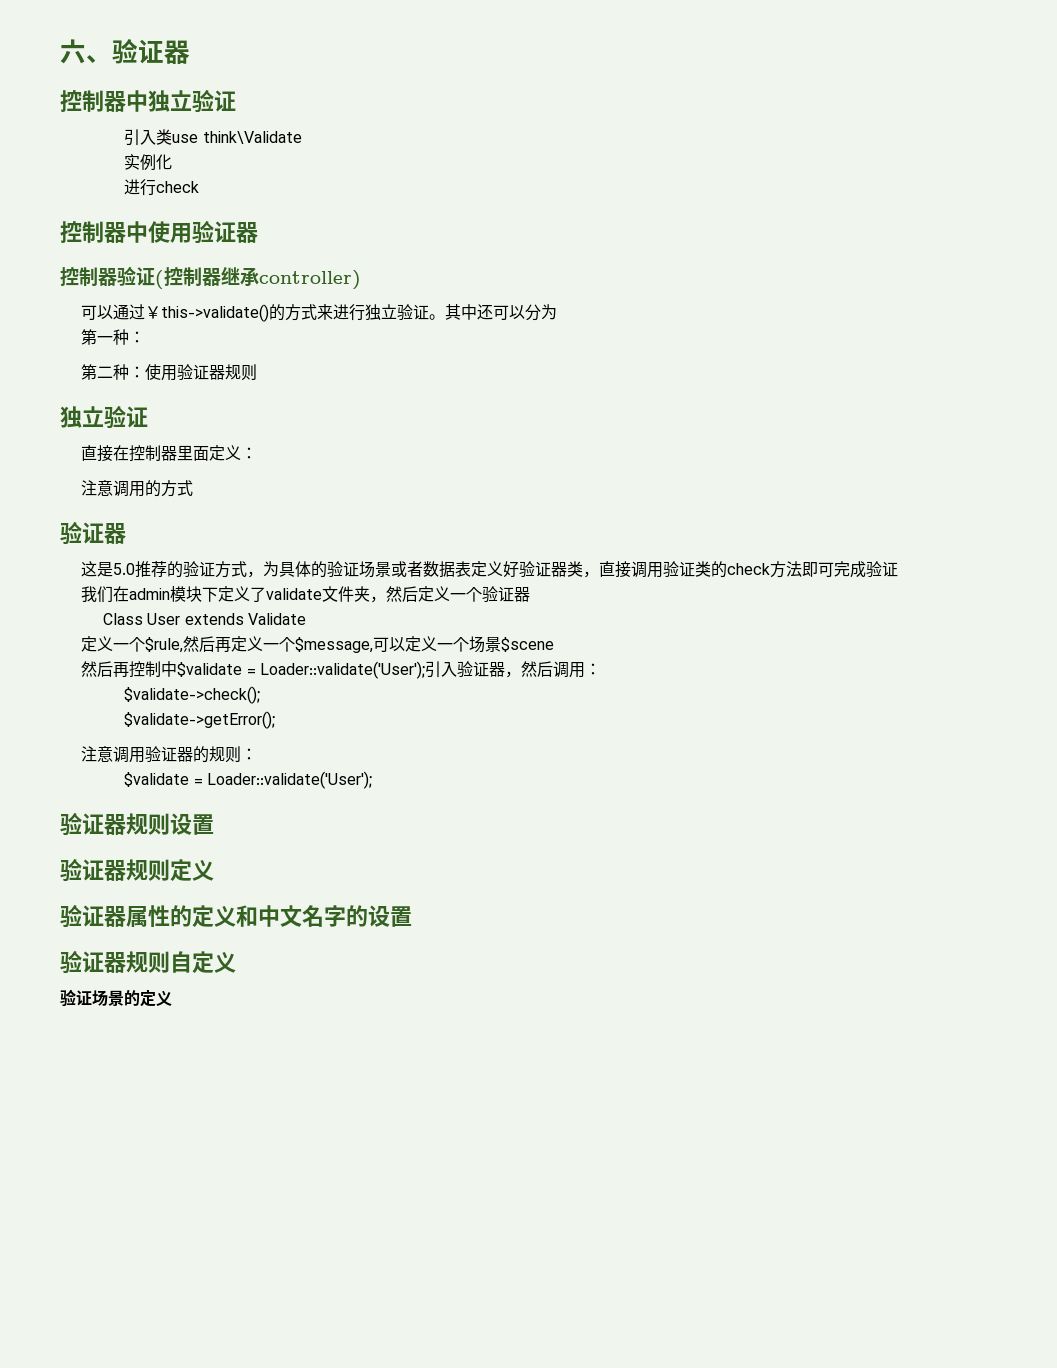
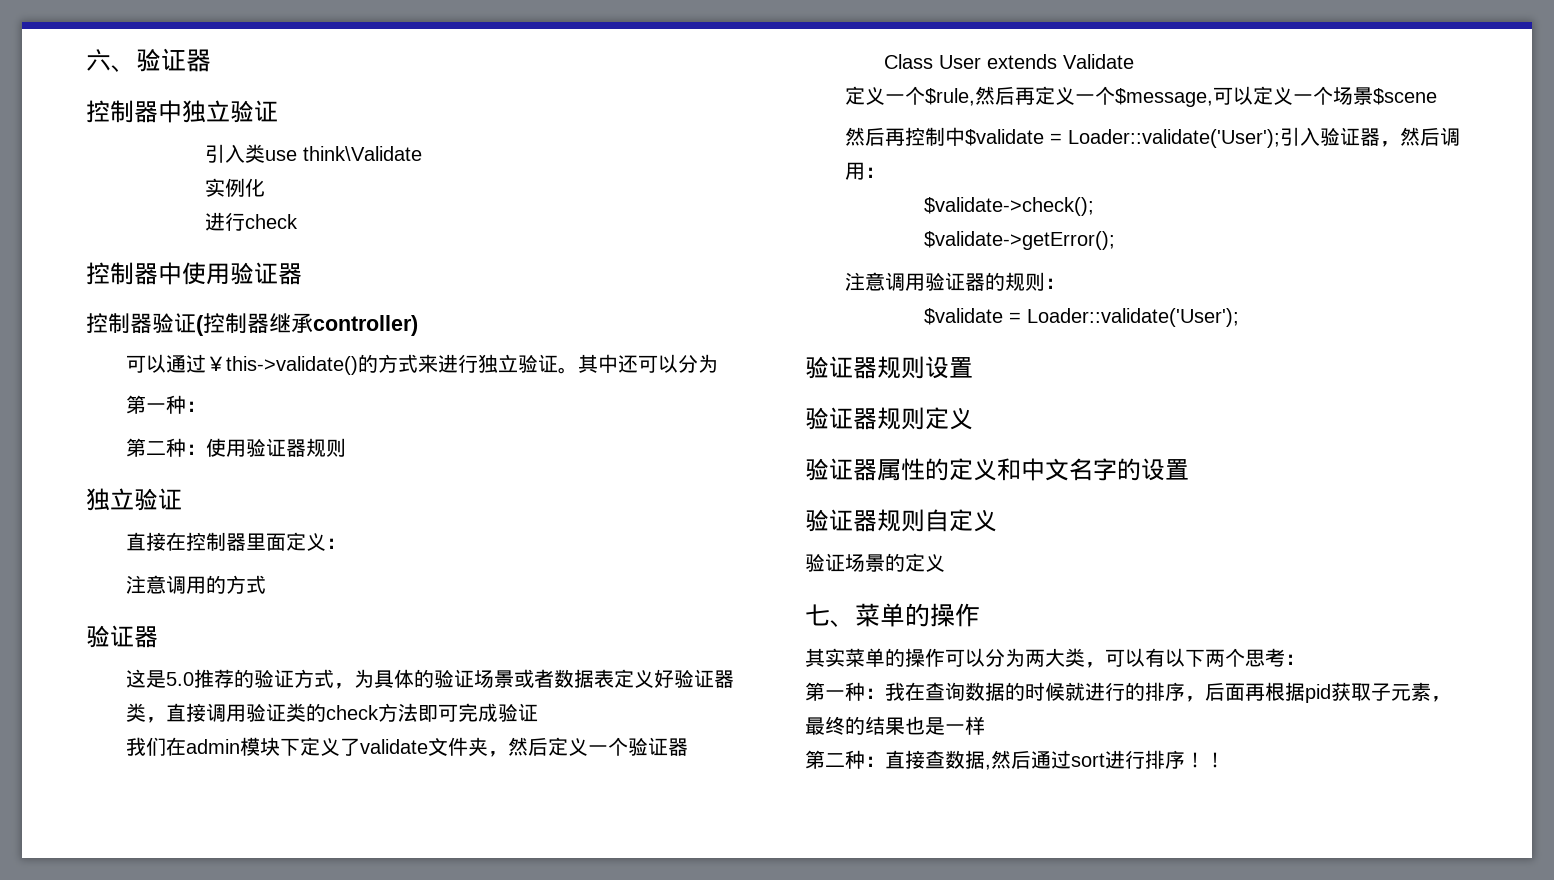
+ 七、菜单的操作
+ 其实菜单的操作可以分为两大类，可以有以下两个思考：
+ 第一种：我在查询数据的时候就进行的排序，后面再根据pid获取子元素，最终的结果也是一样
+ 第二种：直接查数据,然后通过sort进行排序！！

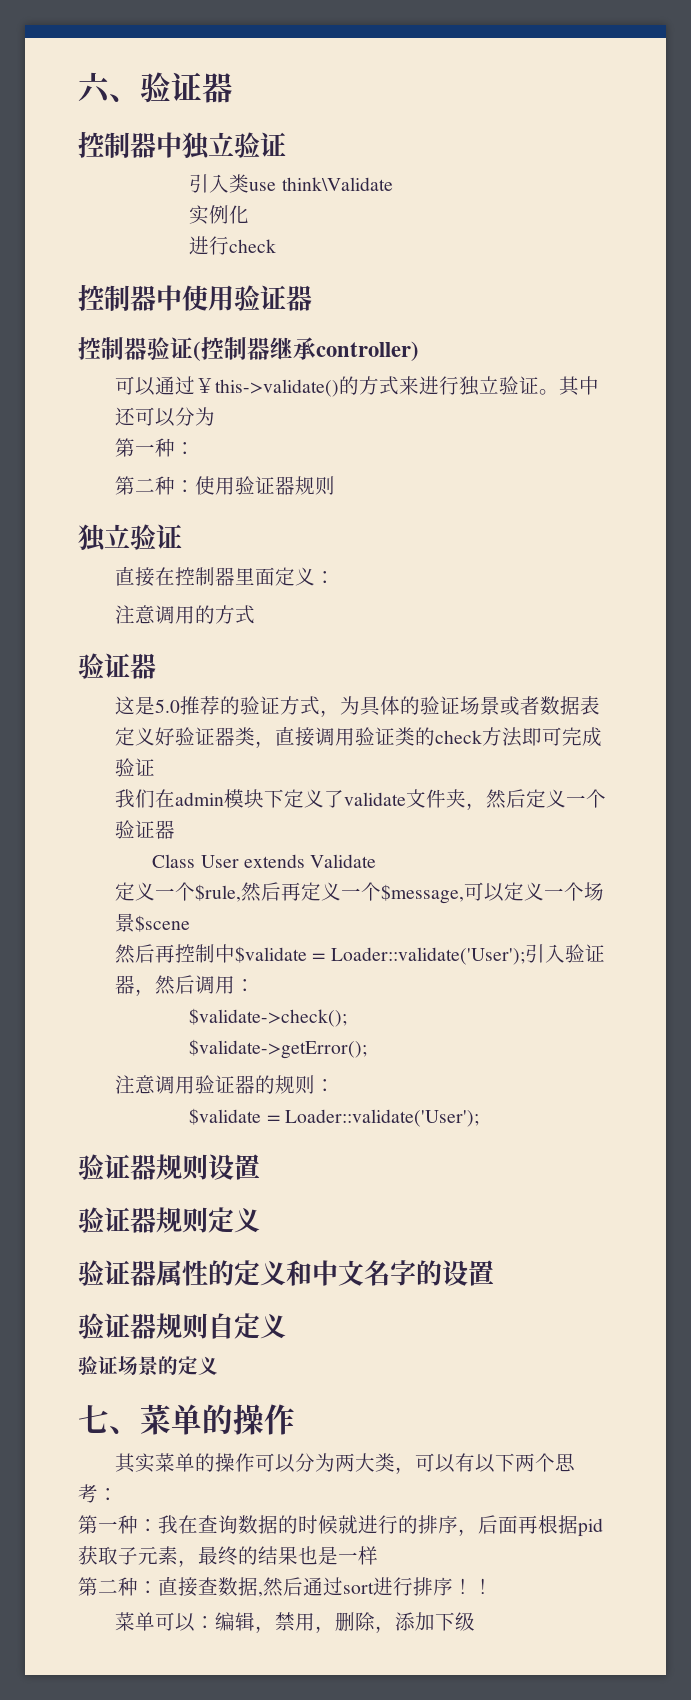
+ 菜单可以：编辑，禁用，删除，添加下级

